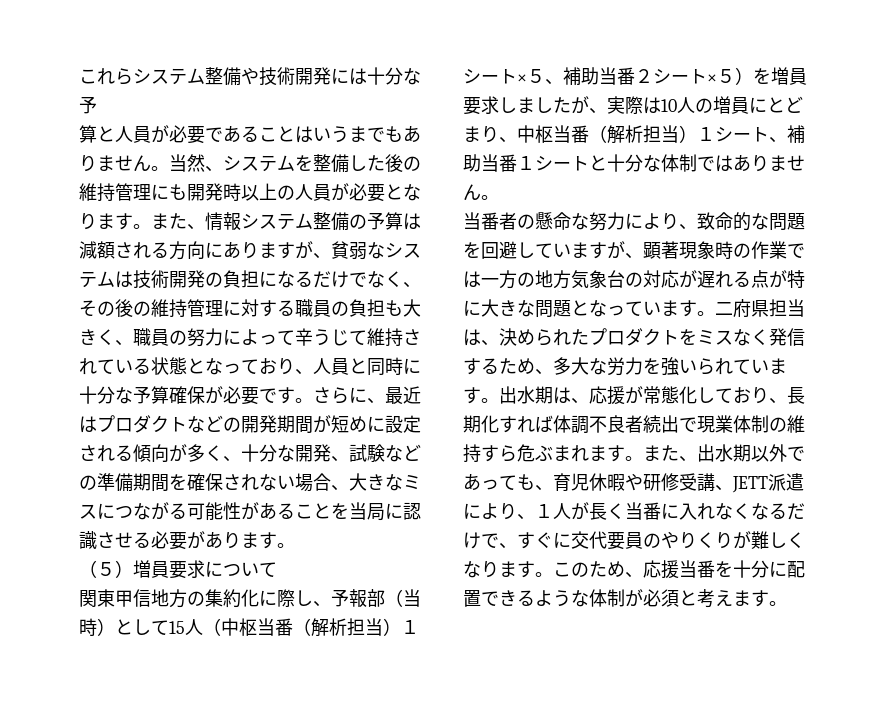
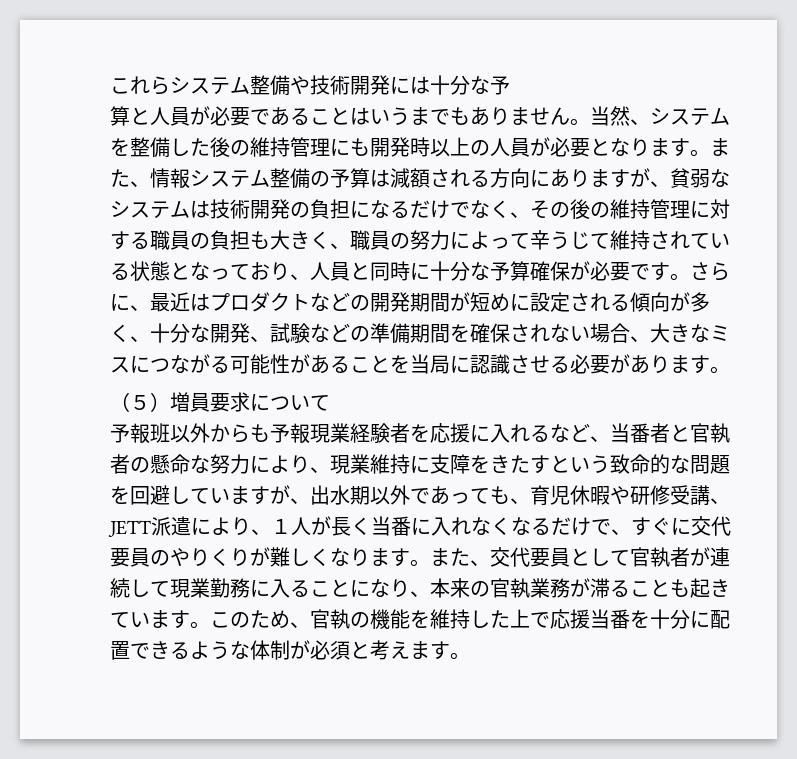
- 関東甲信地方の集約化に際し、予報部（当時）として15人（中枢当番（解析担当）１シート×５、補助当番２シート×５）を増員要求しましたが、実際は10人の増員にとどまり、中枢当番（解析担当）１シート、補助当番１シートと十分な体制ではありません。
- 当番者の懸命な努力により、致命的な問題を回避していますが、顕著現象時の作業では一方の地方気象台の対応が遅れる点が特に大きな問題となっています。二府県担当は、決められたプロダクトをミスなく発信するため、多大な労力を強いられています。出水期は、応援が常態化しており、長期化すれば体調不良者続出で現業体制の維持すら危ぶまれます。また、出水期以外であっても、育児休暇や研修受講、JETT派遣により、１人が長く当番に入れなくなるだけで、すぐに交代要員のやりくりが難しくなります。
+ 予報班以外からも予報現業経験者を応援に入れるなど、当番者と官執者の懸命な努力により、現業維持に支障をきたすという致命的な問題を回避していますが、出水期以外であっても、育児休暇や研修受講、JETT派遣により、１人が長く当番に入れなくなるだけで、すぐに交代要員のやりくりが難しくなります。
- このため、応援当番を十分に配置できるような体制が必須と考えます。
+ また、交代要員として官執者が連続して現業勤務に入ることになり、本来の官執業務が滞ることも起きています。このため、官執の機能を維持した上で応援当番を十分に配置できるような体制が必須と考えます。

